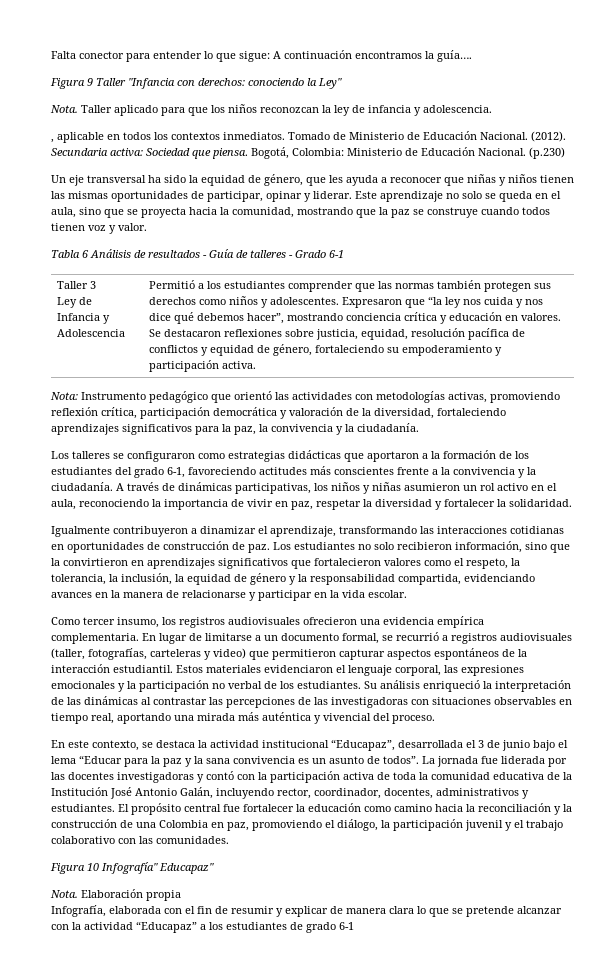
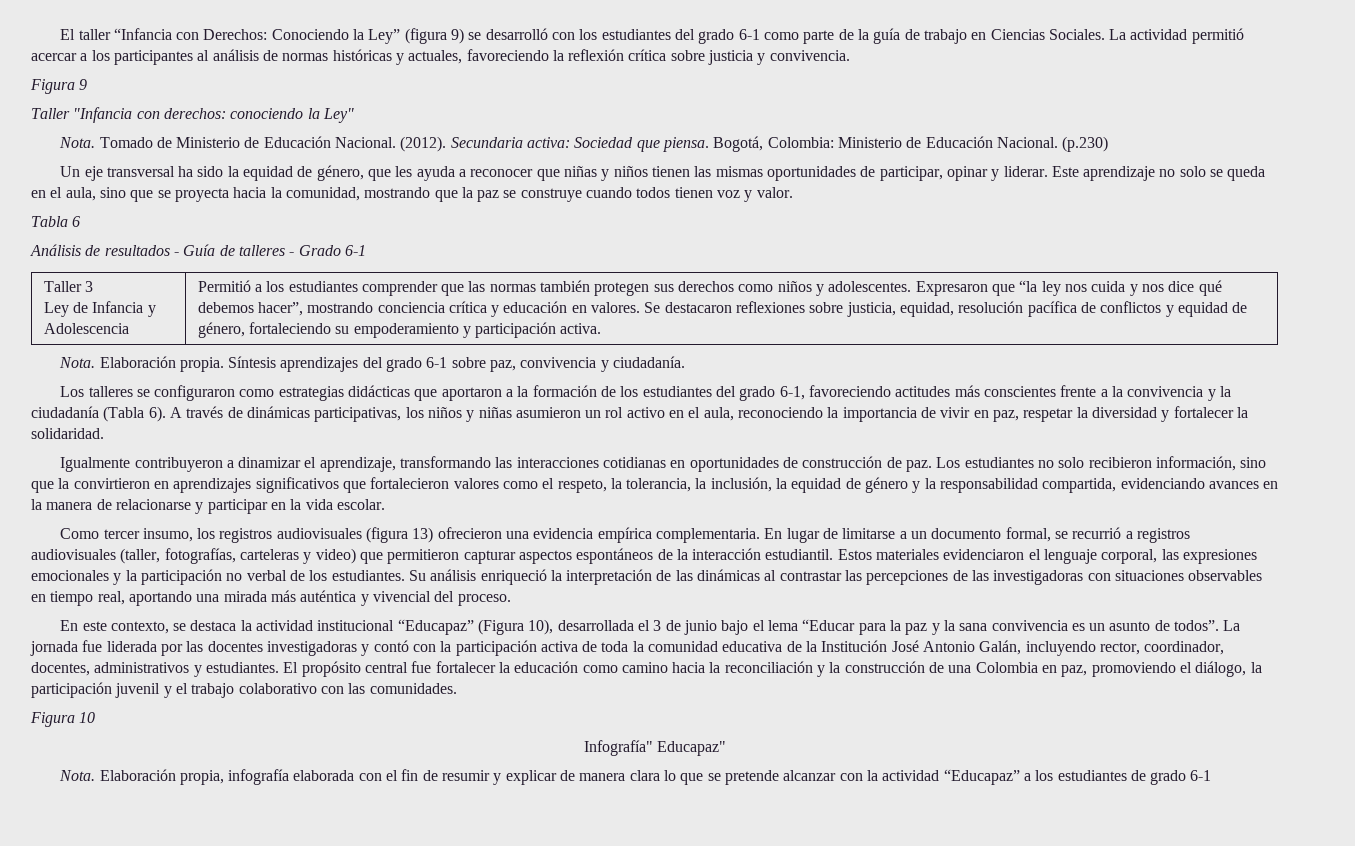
- Falta conector para entender lo que sigue: A continuación encontramos la guía….
+ El taller “Infancia con Derechos: Conociendo la Ley” (figura 9) se desarrolló con los estudiantes del grado 6‑1 como parte de la guía de trabajo en Ciencias Sociales. La actividad permitió acercar a los participantes al análisis de normas históricas y actuales, favoreciendo la reflexión crítica sobre justicia y convivencia.
- Figura 9 Taller "Infancia con derechos: conociendo la Ley"
+ Figura 9
+ Taller "Infancia con derechos: conociendo la Ley"
- Taller aplicado para que los niños reconozcan la ley de infancia y adolescencia.
- , aplicable en todos los contextos inmediatos.
- Tabla 6 Análisis de resultados - Guía de talleres - Grado 6-1
+ Tabla 6
+ Análisis de resultados - Guía de talleres - Grado 6-1
- Nota: Instrumento pedagógico que orientó las actividades con metodologías activas, promoviendo reflexión crítica, participación democrática y valoración de la diversidad, fortaleciendo aprendizajes significativos para la paz, la convivencia y la ciudadanía.
+ Nota. Elaboración propia. Síntesis aprendizajes del grado 6‑1 sobre paz, convivencia y ciudadanía.
- Los talleres se configuraron como estrategias didácticas que aportaron a la formación de los estudiantes del grado 6-1, favoreciendo actitudes más conscientes frente a la convivencia y la ciudadanía.
+ Los talleres se configuraron como estrategias didácticas que aportaron a la formación de los estudiantes del grado 6-1, favoreciendo actitudes más conscientes frente a la convivencia y la ciudadanía (Tabla 6).
- Como tercer insumo, los registros audiovisuales ofrecieron una evidencia empírica complementaria.
+ Como tercer insumo, los registros audiovisuales (figura 13) ofrecieron una evidencia empírica complementaria.
- En este contexto, se destaca la actividad institucional “Educapaz”, desarrollada el 3 de junio bajo el lema “Educar para la paz y la sana convivencia es un asunto de todos”.
+ En este contexto, se destaca la actividad institucional “Educapaz” (Figura 10), desarrollada el 3 de junio bajo el lema “Educar para la paz y la sana convivencia es un asunto de todos”.
- Figura 10 Infografía" Educapaz"
+ Figura 10
+ Infografía" Educapaz"
- Elaboración propia
- Infografía, elaborada con el fin de resumir y explicar de manera clara lo que se pretende alcanzar con la actividad “Educapaz” a los estudiantes de grado 6-1
+ Elaboración propia, infografía elaborada con el fin de resumir y explicar de manera clara lo que se pretende alcanzar con la actividad “Educapaz” a los estudiantes de grado 6-1

